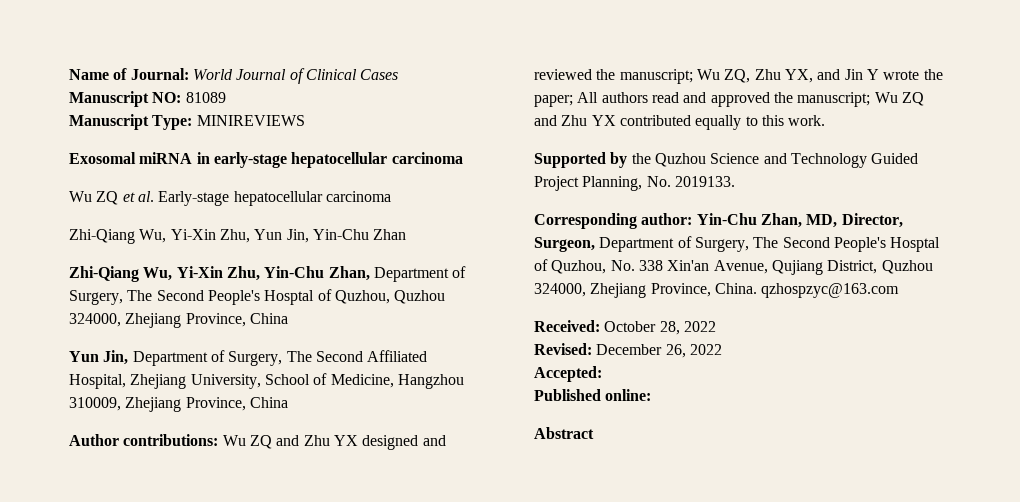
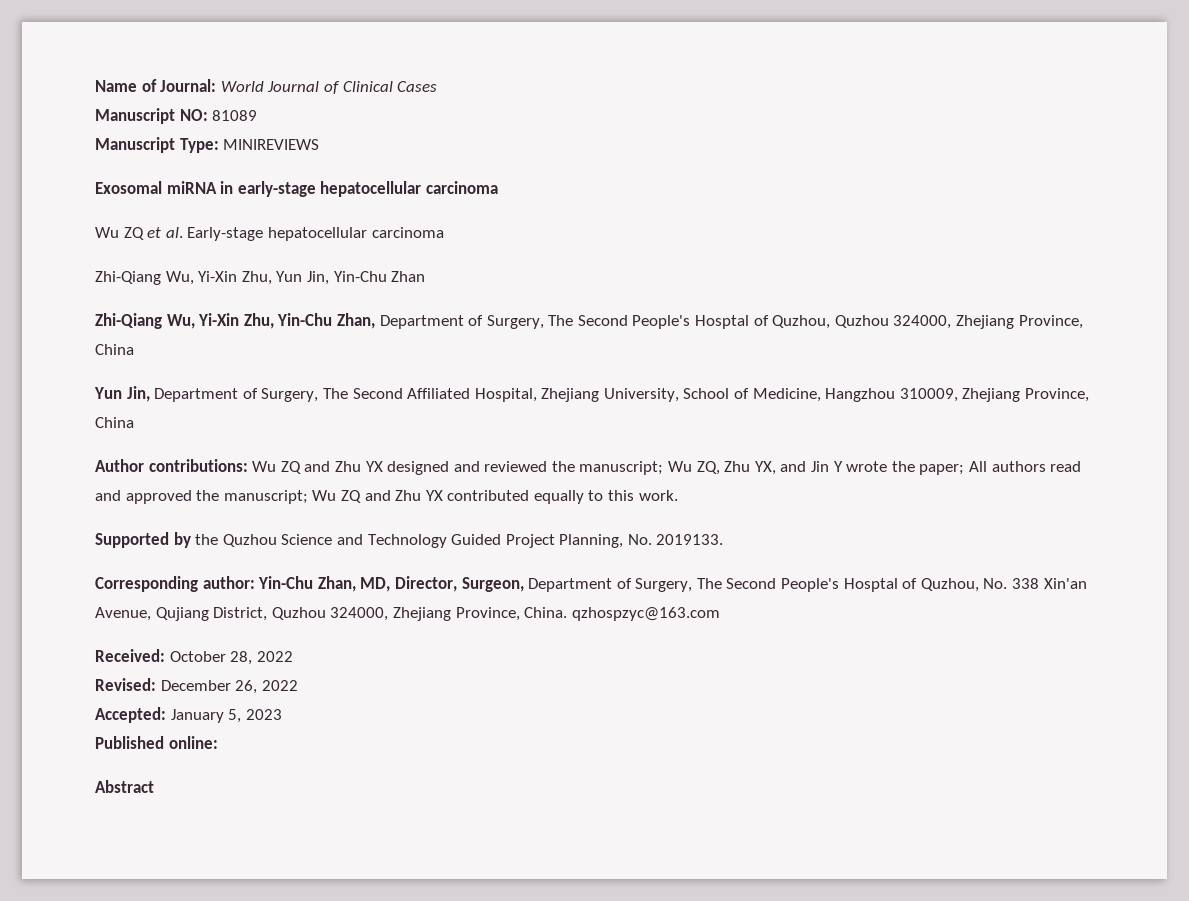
- Accepted:
+ Accepted: January 5, 2023

